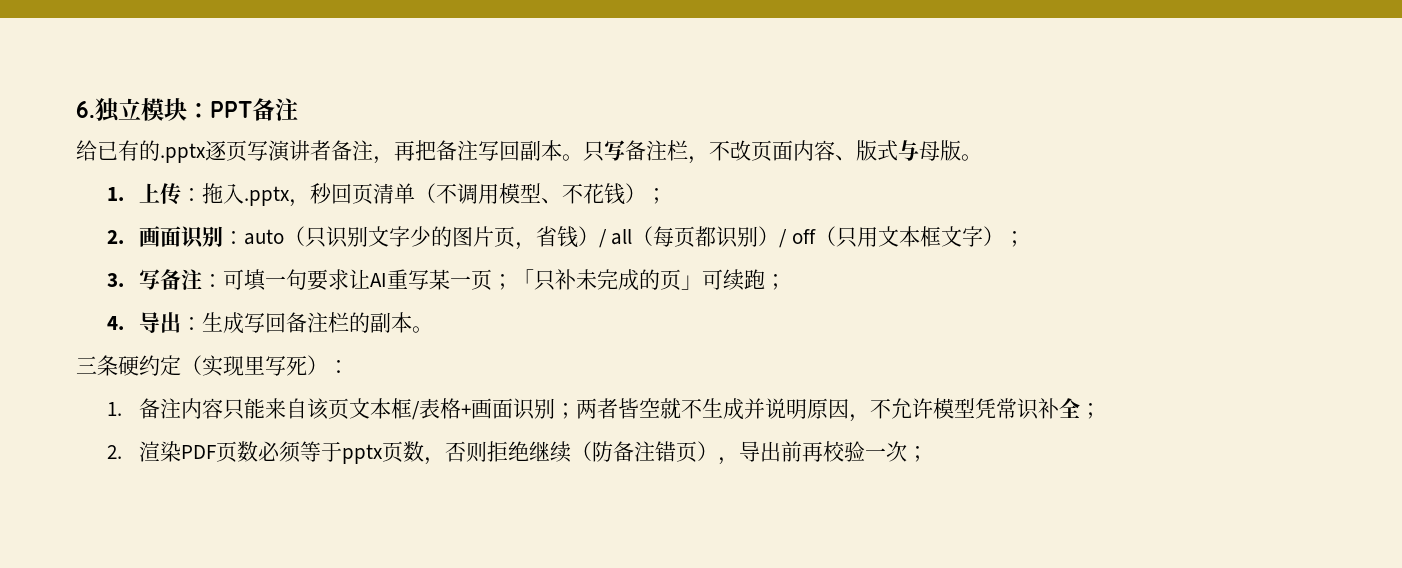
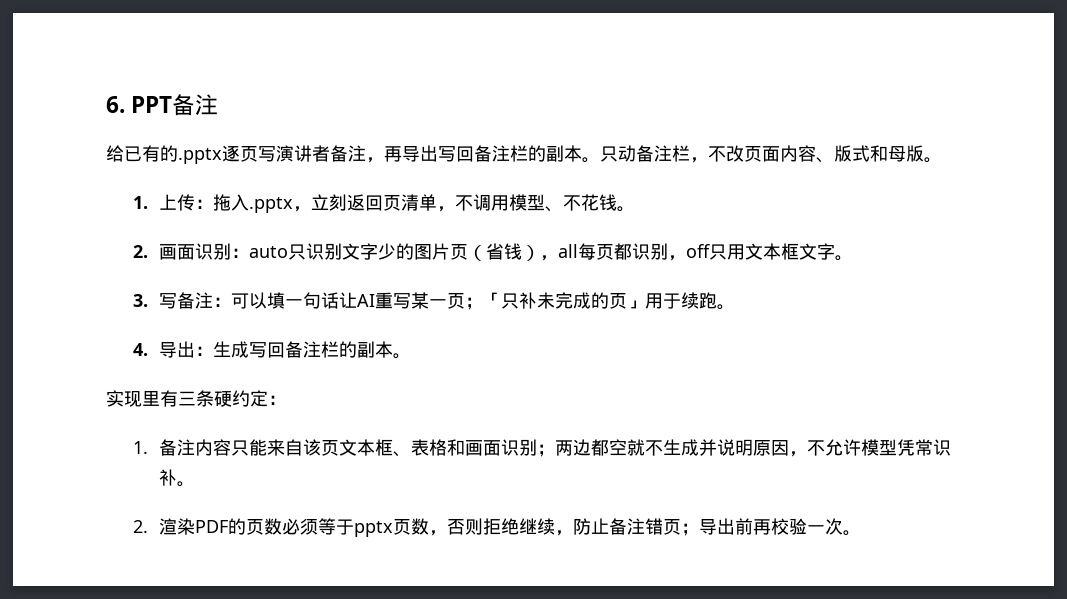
- 6.独立模块：PPT备注
+ 6. PPT备注
- 给已有的.pptx逐页写演讲者备注，再把备注写回副本。
+ 给已有的.pptx逐页写演讲者备注，再导出写回备注栏的副本。
- 只写备注栏，不改页面内容、版式与母版。
+ 只动备注栏，不改页面内容、版式和母版。
- 1.上传：拖入.pptx，秒回页清单（不调用模型、不花钱）；
+ 1.上传：拖入.pptx，立刻返回页清单，不调用模型、不花钱。
- 2.画面识别：auto（只识别文字少的图片页，省钱）/ all（每页都识别）/ off（只用文本框文字）；
+ 2.画面识别：auto只识别文字少的图片页（省钱），all每页都识别，off只用文本框文字。
- 3.写备注：可填一句要求让AI重写某一页；「只补未完成的页」可续跑；
+ 3.写备注：可以填一句话让AI重写某一页；「只补未完成的页」用于续跑。
- 三条硬约定（实现里写死）：
+ 实现里有三条硬约定：
- 1.备注内容只能来自该页文本框/表格+画面识别；两者皆空就不生成并说明原因，不允许模型凭常识补全；
+ 1.备注内容只能来自该页文本框、表格和画面识别；两边都空就不生成并说明原因，不允许模型凭常识补。
- 2.渲染PDF页数必须等于pptx页数，否则拒绝继续（防备注错页），导出前再校验一次；
+ 2.渲染PDF的页数必须等于pptx页数，否则拒绝继续，防止备注错页；导出前再校验一次。

